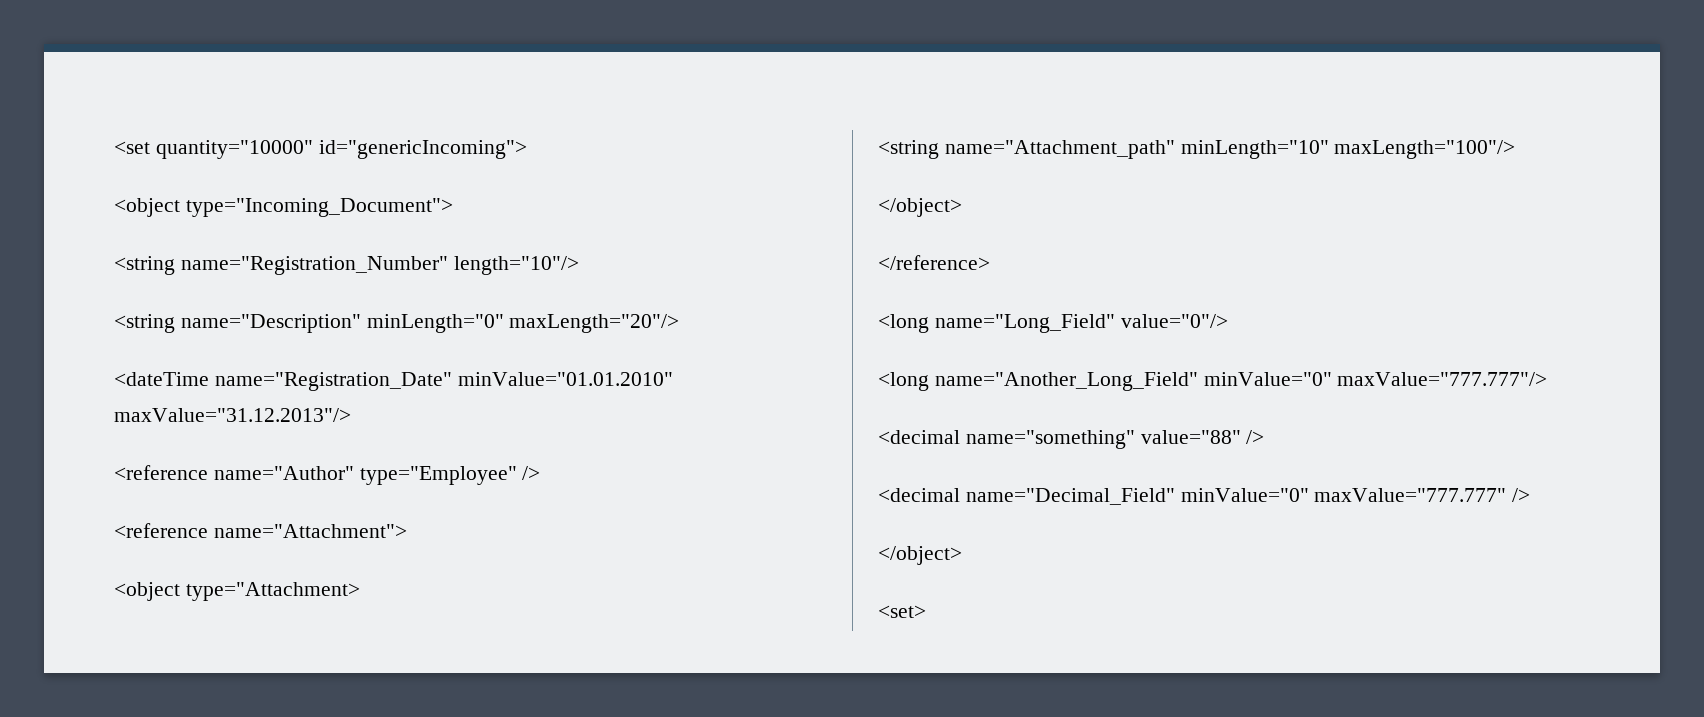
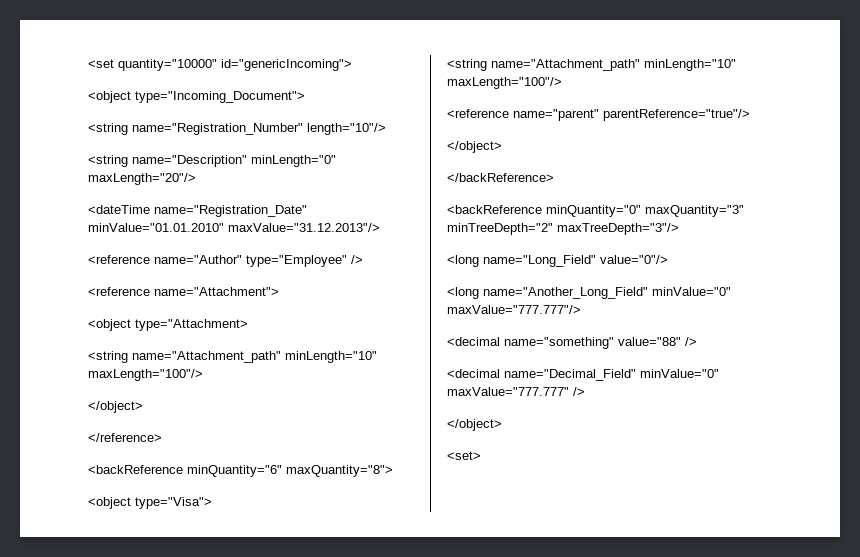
+ <backReference minQuantity="6" maxQuantity="8">
+ <object type="Visa">
+ <string name="Attachment_path" minLength="10" maxLength="100"/>
+ <reference name="parent" parentReference="true"/>
+ </object>
+ </backReference>
+ <backReference minQuantity="0" maxQuantity="3" minTreeDepth="2" maxTreeDepth="3"/>

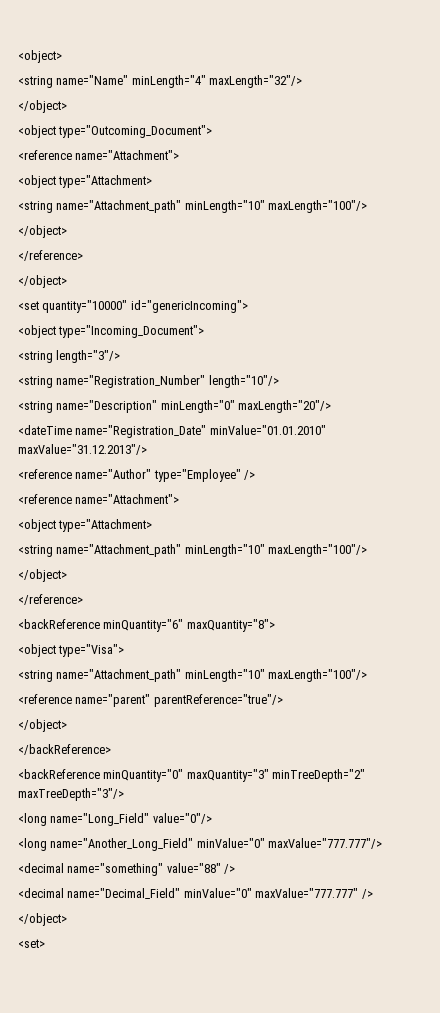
+ <object>
+ <string name="Name" minLength="4" maxLength="32"/>
+ </object>
+ <object type="Outcoming_Document">
+ <reference name="Attachment">
+ <object type="Attachment>
+ <string name="Attachment_path" minLength="10" maxLength="100"/>
+ </object>
+ </reference>
+ </object>
+ <string length="3"/>

